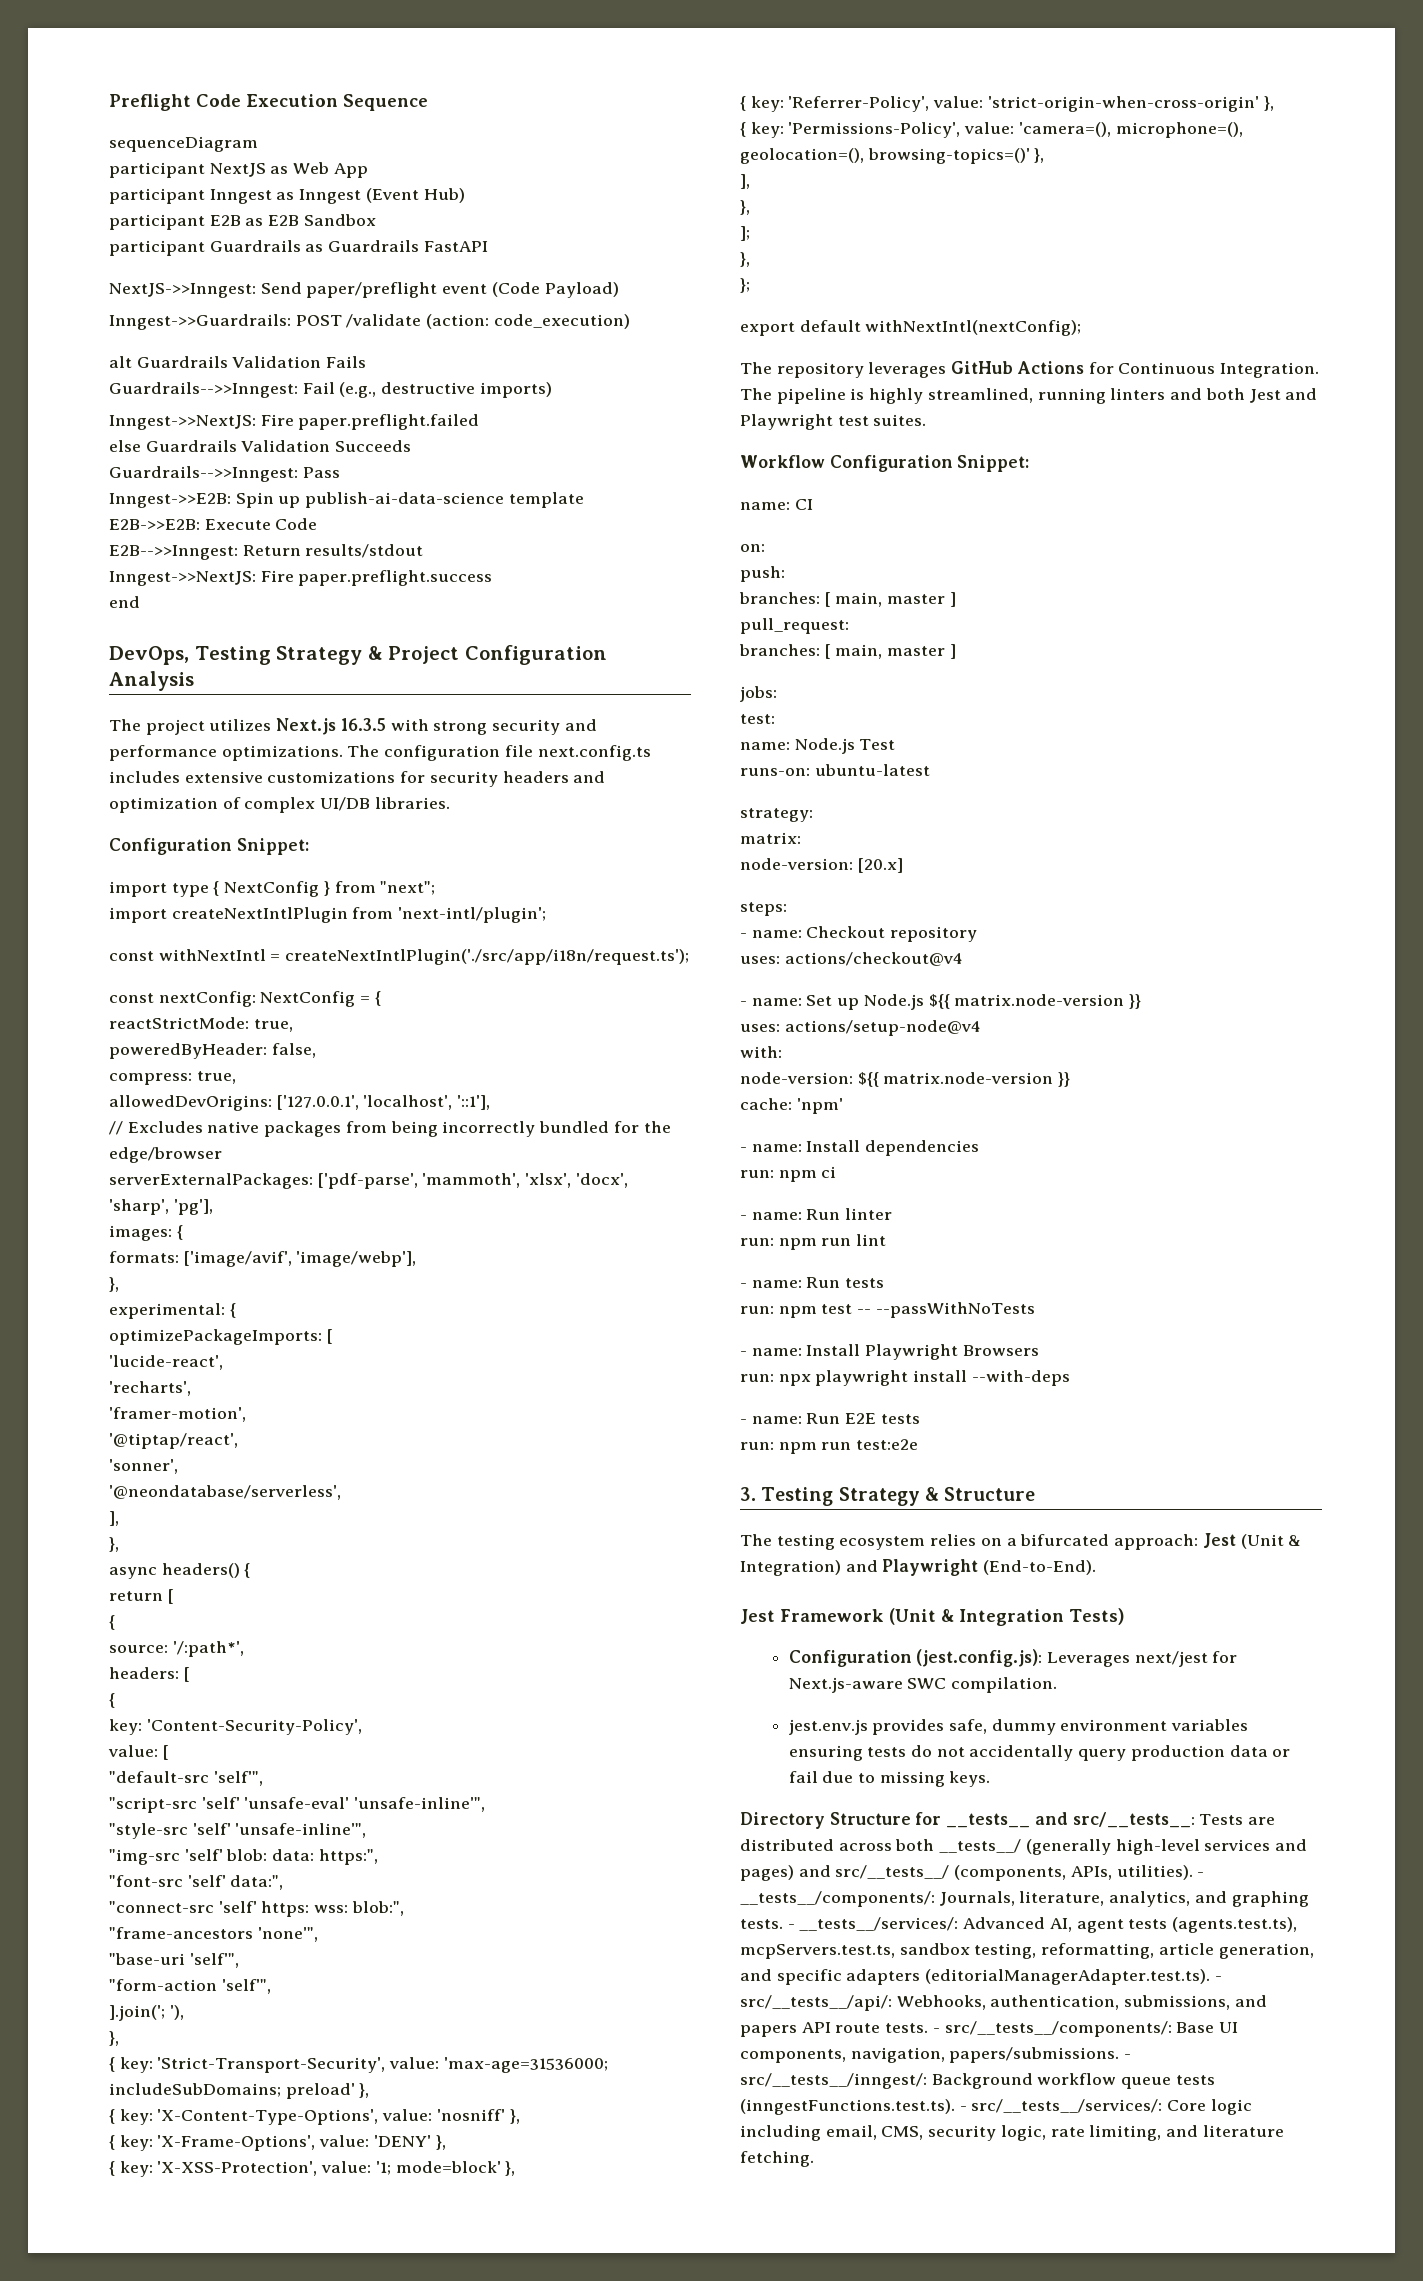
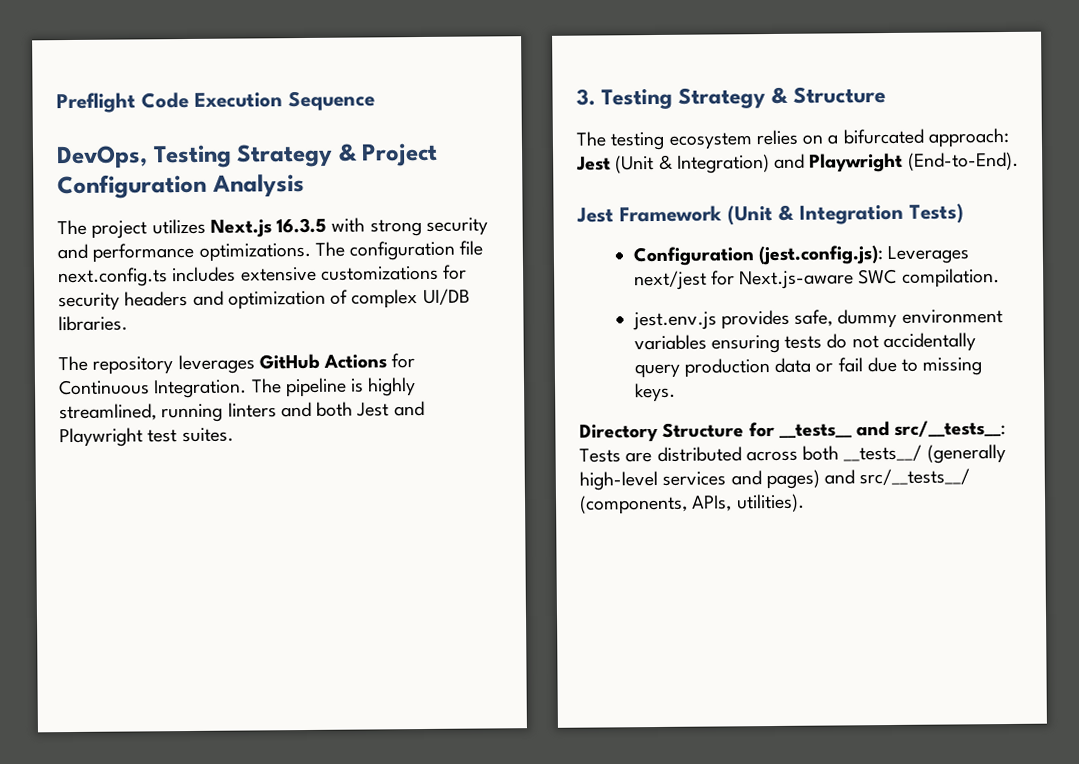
- sequenceDiagram
- participant NextJS as Web App
- participant Inngest as Inngest (Event Hub)
- participant E2B as E2B Sandbox
- participant Guardrails as Guardrails FastAPI
- NextJS->>Inngest: Send paper/preflight event (Code Payload)
- Inngest->>Guardrails: POST /validate (action: code_execution)
- alt Guardrails Validation Fails
- Guardrails-->>Inngest: Fail (e.g., destructive imports)
- Inngest->>NextJS: Fire paper.preflight.failed
- else Guardrails Validation Succeeds
- Guardrails-->>Inngest: Pass
- Inngest->>E2B: Spin up publish-ai-data-science template
- E2B->>E2B: Execute Code
- E2B-->>Inngest: Return results/stdout
- Inngest->>NextJS: Fire paper.preflight.success
- end
  The configuration file next.config.ts includes extensive customizations for security headers and optimization of complex UI/DB libraries.
- Configuration Snippet:
- import type { NextConfig } from "next";
- import createNextIntlPlugin from 'next-intl/plugin';
- const withNextIntl = createNextIntlPlugin('./src/app/i18n/request.ts');
- const nextConfig: NextConfig = {
- reactStrictMode: true,
- poweredByHeader: false,
- compress: true,
- allowedDevOrigins: ['127.0.0.1', 'localhost', '::1'],
- // Excludes native packages from being incorrectly bundled for the edge/browser
- serverExternalPackages: ['pdf-parse', 'mammoth', 'xlsx', 'docx', 'sharp', 'pg'],
- images: {
- formats: ['image/avif', 'image/webp'],
- },
- experimental: {
- optimizePackageImports: [
- 'lucide-react',
- 'recharts',
- 'framer-motion',
- '@tiptap/react',
- 'sonner',
- '@neondatabase/serverless',
- ],
- },
- async headers() {
- return [
- {
- source: '/:path*',
- headers: [
- {
- key: 'Content-Security-Policy',
- value: [
- "default-src 'self'",
- "script-src 'self' 'unsafe-eval' 'unsafe-inline'",
- "style-src 'self' 'unsafe-inline'",
- "img-src 'self' blob: data: https:",
- "font-src 'self' data:",
- "connect-src 'self' https: wss: blob:",
- "frame-ancestors 'none'",
- "base-uri 'self'",
- "form-action 'self'",
- ].join('; '),
- },
- { key: 'Strict-Transport-Security', value: 'max-age=31536000; includeSubDomains; preload' },
- { key: 'X-Content-Type-Options', value: 'nosniff' },
- { key: 'X-Frame-Options', value: 'DENY' },
- { key: 'X-XSS-Protection', value: '1; mode=block' },
- { key: 'Referrer-Policy', value: 'strict-origin-when-cross-origin' },
- { key: 'Permissions-Policy', value: 'camera=(), microphone=(), geolocation=(), browsing-topics=()' },
- ],
- },
- ];
- },
- };
- export default withNextIntl(nextConfig);
- Workflow Configuration Snippet:
- name: CI
- on:
- push:
- branches: [ main, master ]
- pull_request:
- branches: [ main, master ]
- jobs:
- test:
- name: Node.js Test
- runs-on: ubuntu-latest
- strategy:
- matrix:
- node-version: [20.x]
- steps:
- - name: Checkout repository
- uses: actions/checkout@v4
- - name: Set up Node.js ${{ matrix.node-version }}
- uses: actions/setup-node@v4
- with:
- node-version: ${{ matrix.node-version }}
- cache: 'npm'
- - name: Install dependencies
- run: npm ci
- - name: Run linter
- run: npm run lint
- - name: Run tests
- run: npm test -- --passWithNoTests
- - name: Install Playwright Browsers
- run: npx playwright install --with-deps
- - name: Run E2E tests
- run: npm run test:e2e
- - __tests__/components/: Journals, literature, analytics, and graphing tests. - __tests__/services/: Advanced AI, agent tests (agents.test.ts), mcpServers.test.ts, sandbox testing, reformatting, article generation, and specific adapters (editorialManagerAdapter.test.ts). - src/__tests__/api/: Webhooks, authentication, submissions, and papers API route tests. - src/__tests__/components/: Base UI components, navigation, papers/submissions. - src/__tests__/inngest/: Background workflow queue tests (inngestFunctions.test.ts). - src/__tests__/services/: Core logic including email, CMS, security logic, rate limiting, and literature fetching.

